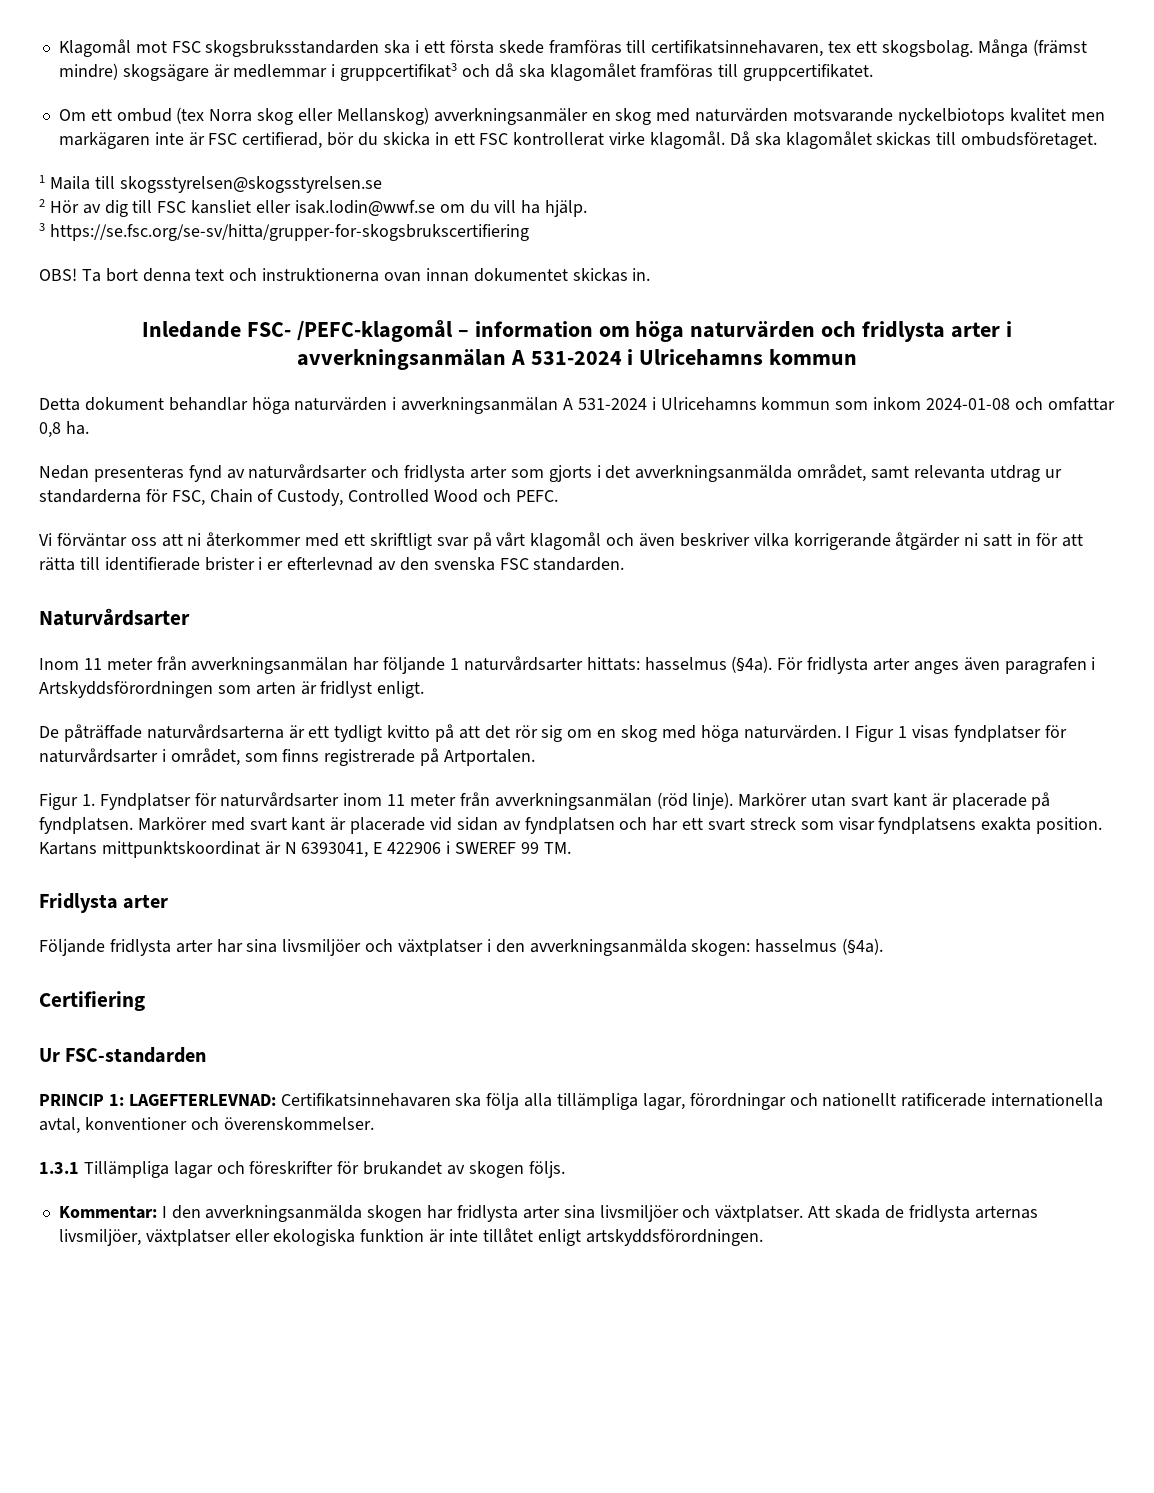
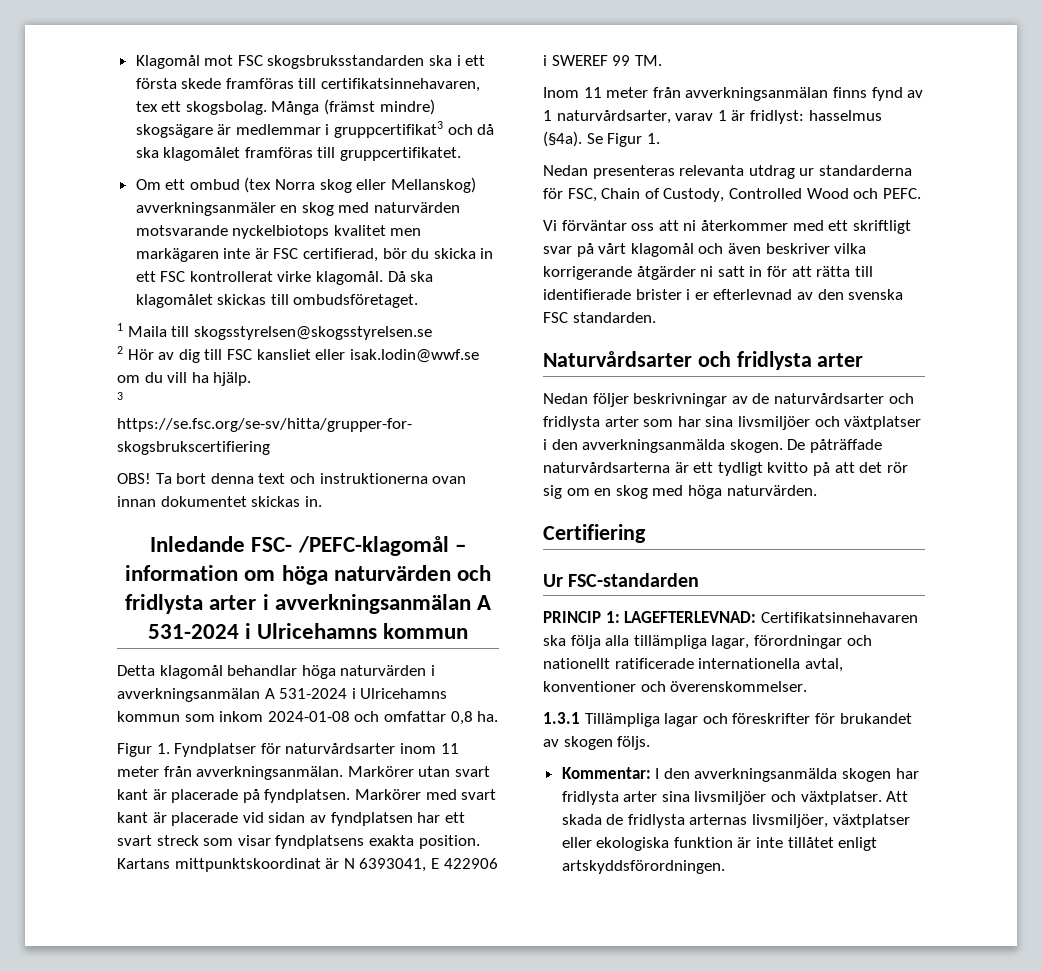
- Detta dokument behandlar höga naturvärden i avverkningsanmälan A 531-2024 i Ulricehamns kommun som inkom 2024-01-08 och omfattar 0,8 ha.
+ Detta klagomål behandlar höga naturvärden i avverkningsanmälan A 531-2024 i Ulricehamns kommun som inkom 2024-01-08 och omfattar 0,8 ha.
- Nedan presenteras fynd av naturvårdsarter och fridlysta arter som gjorts i det avverkningsanmälda området, samt relevanta utdrag ur standarderna för FSC, Chain of Custody, Controlled Wood och PEFC.
+ Figur 1. Fyndplatser för naturvårdsarter inom 11 meter från avverkningsanmälan. Markörer utan svart kant är placerade på fyndplatsen. Markörer med svart kant är placerade vid sidan av fyndplatsen har ett svart streck som visar fyndplatsens exakta position. Kartans mittpunktskoordinat är N 6393041, E 422906 i SWEREF 99 TM.
+ Inom 11 meter från avverkningsanmälan finns fynd av 1 naturvårdsarter, varav 1 är fridlyst: hasselmus (§4a). Se Figur 1.
+ Nedan presenteras relevanta utdrag ur standarderna för FSC, Chain of Custody, Controlled Wood och PEFC.
- Naturvårdsarter
- Inom 11 meter från avverkningsanmälan har följande 1 naturvårdsarter hittats: hasselmus (§4a). För fridlysta arter anges även paragrafen i Artskyddsförordningen som arten är fridlyst enligt.
- De påträffade naturvårdsarterna är ett tydligt kvitto på att det rör sig om en skog med höga naturvärden. I Figur 1 visas fyndplatser för naturvårdsarter i området, som finns registrerade på Artportalen.
- Figur 1. Fyndplatser för naturvårdsarter inom 11 meter från avverkningsanmälan (röd linje). Markörer utan svart kant är placerade på fyndplatsen. Markörer med svart kant är placerade vid sidan av fyndplatsen och har ett svart streck som visar fyndplatsens exakta position. Kartans mittpunktskoordinat är N 6393041, E 422906 i SWEREF 99 TM.
- Fridlysta arter
- Följande fridlysta arter har sina livsmiljöer och växtplatser i den avverkningsanmälda skogen: hasselmus (§4a).
+ Naturvårdsarter och fridlysta arter
+ Nedan följer beskrivningar av de naturvårdsarter och fridlysta arter som har sina livsmiljöer och växtplatser i den avverkningsanmälda skogen. De påträffade naturvårdsarterna är ett tydligt kvitto på att det rör sig om en skog med höga naturvärden.

